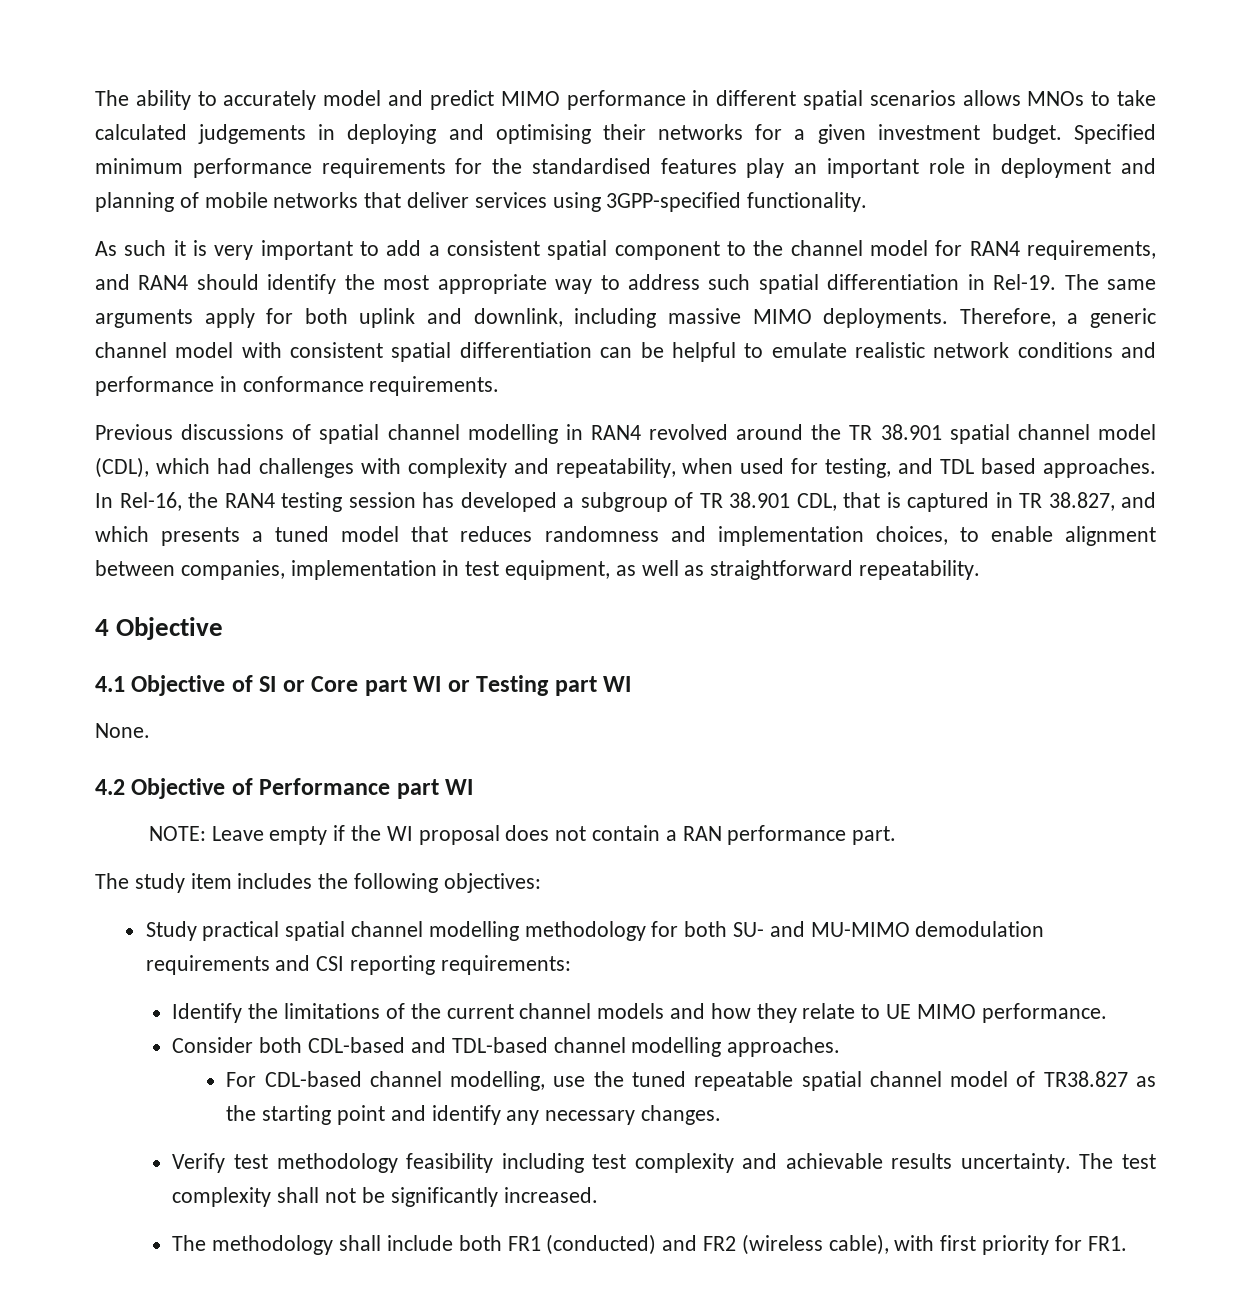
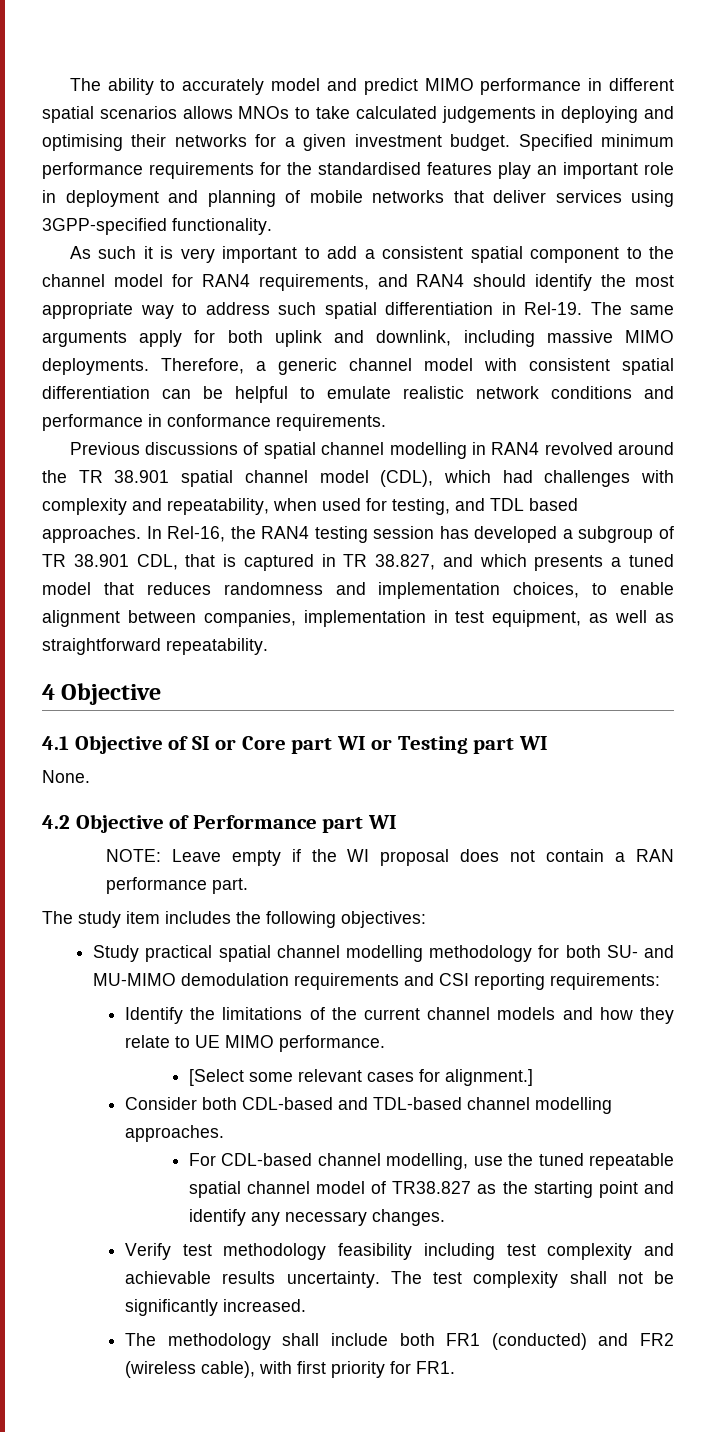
+ [Select some relevant cases for alignment.]

